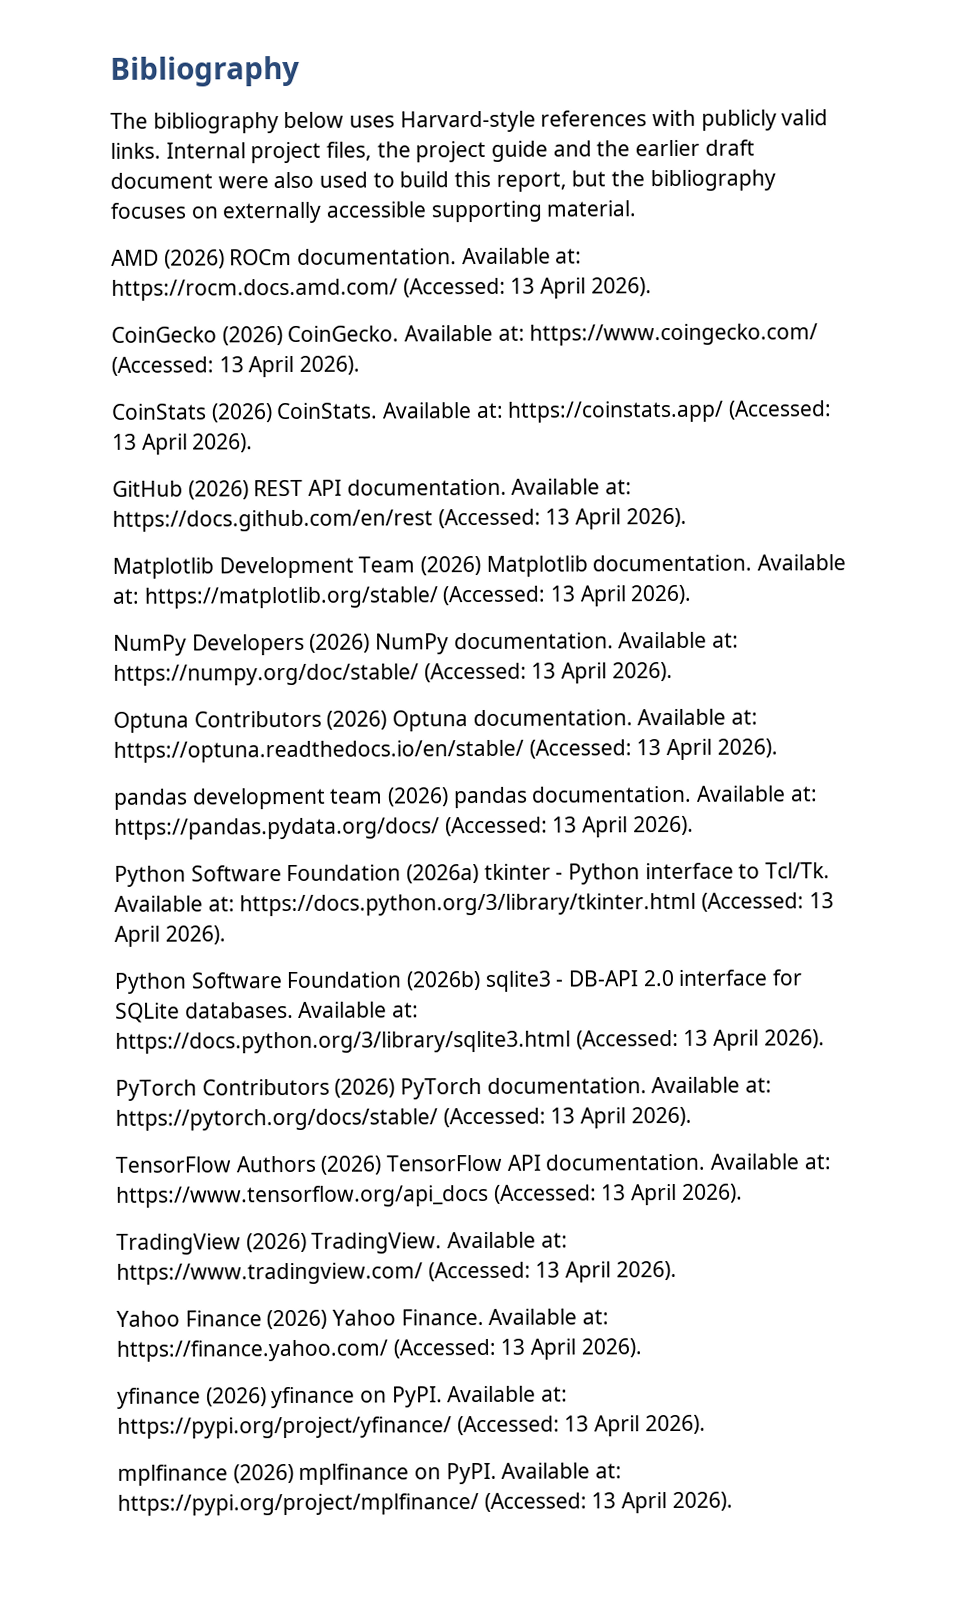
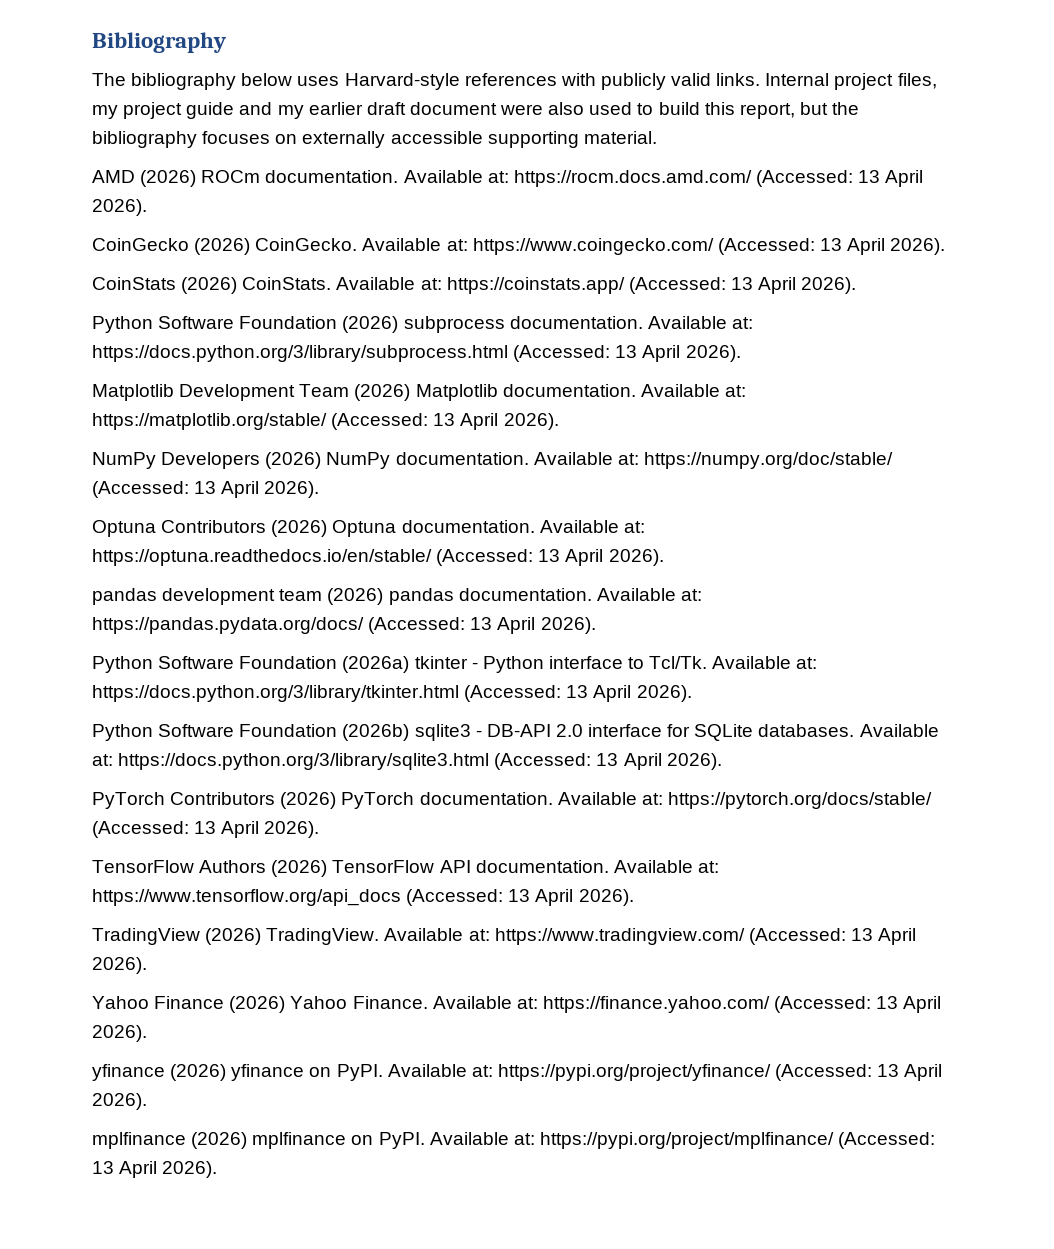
- Internal project files, the project guide and the earlier draft document were also used to build this report, but the bibliography focuses on externally accessible supporting material.
+ Internal project files, my project guide and my earlier draft document were also used to build this report, but the bibliography focuses on externally accessible supporting material.
- GitHub (2026) REST API documentation. Available at: https://docs.github.com/en/rest (Accessed: 13 April 2026).
+ Python Software Foundation (2026) subprocess documentation. Available at: https://docs.python.org/3/library/subprocess.html (Accessed: 13 April 2026).

